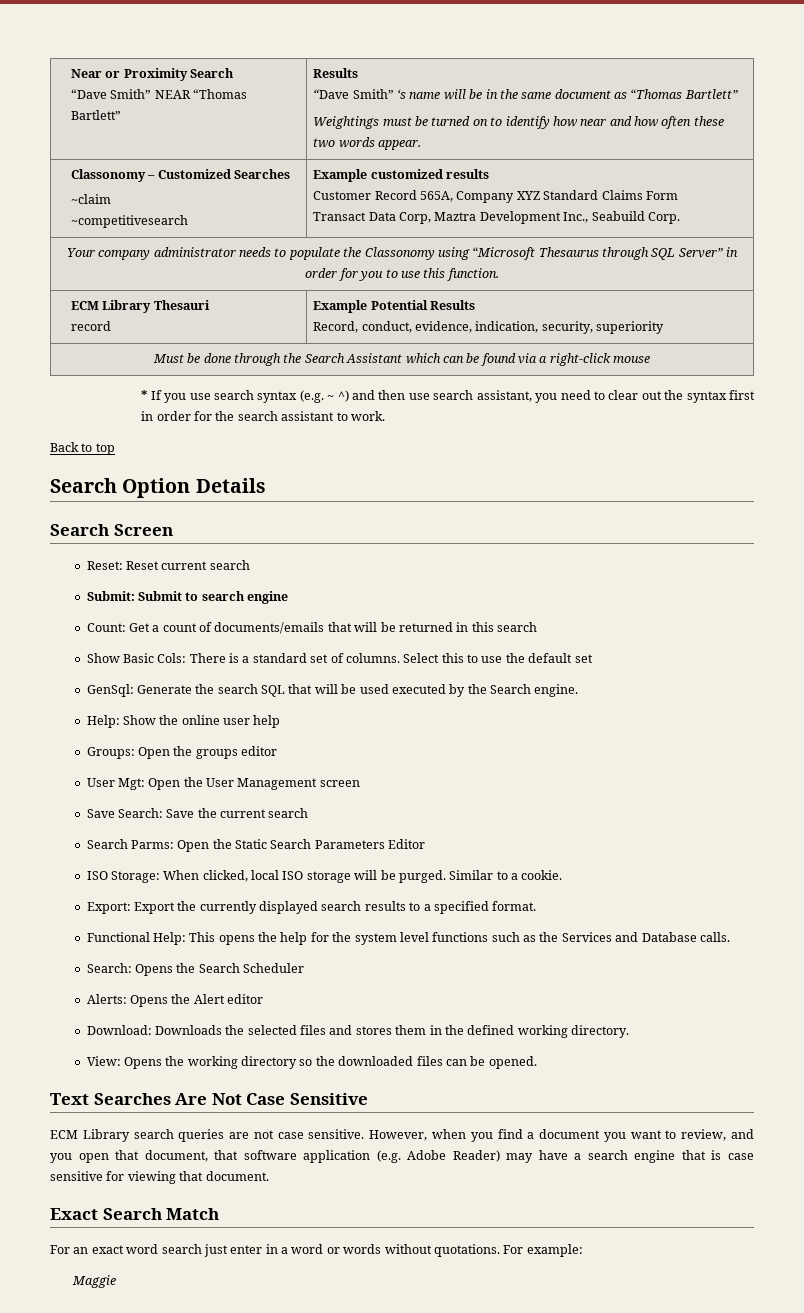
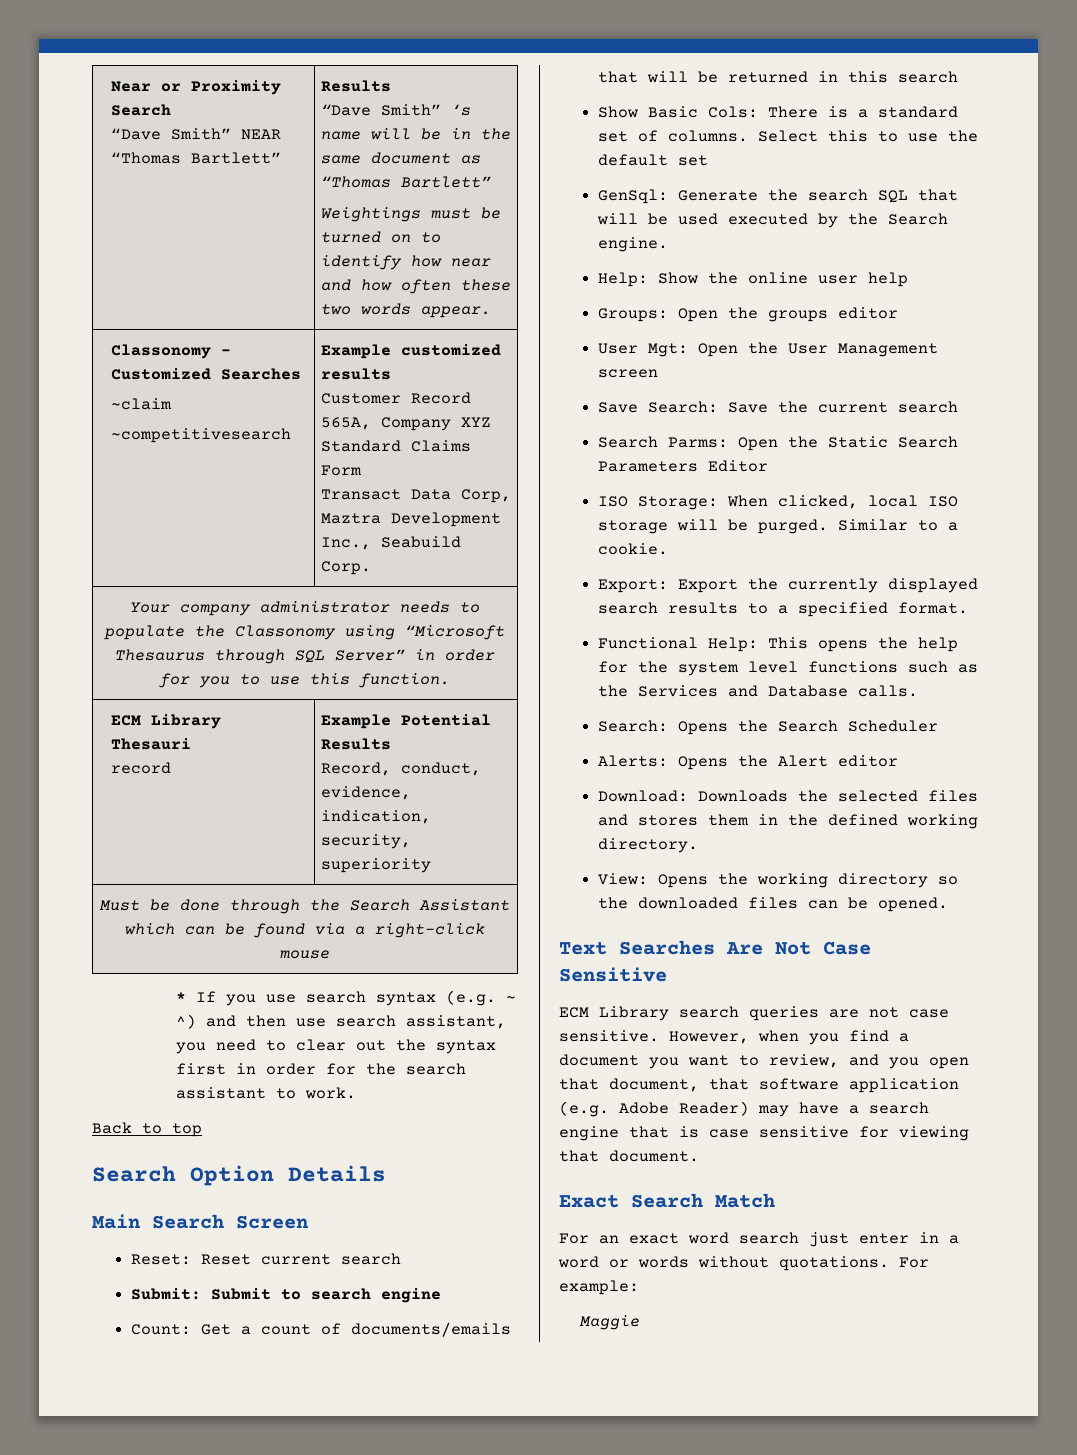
- Search Screen
+ Main Search Screen

